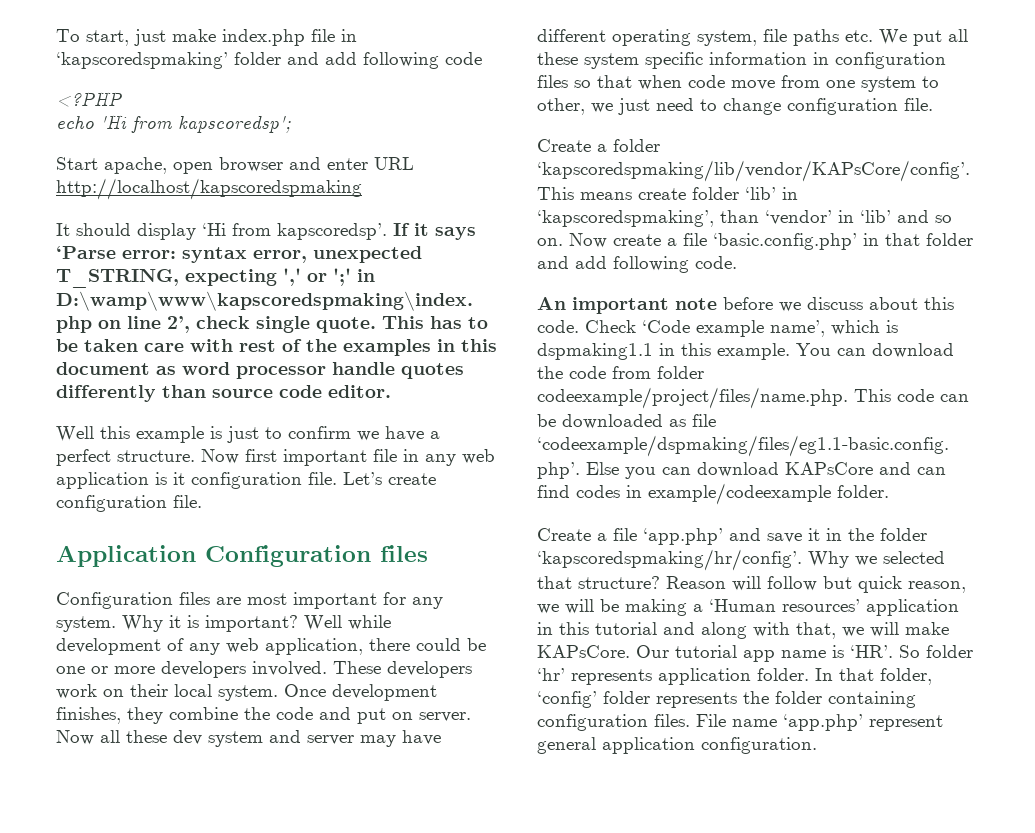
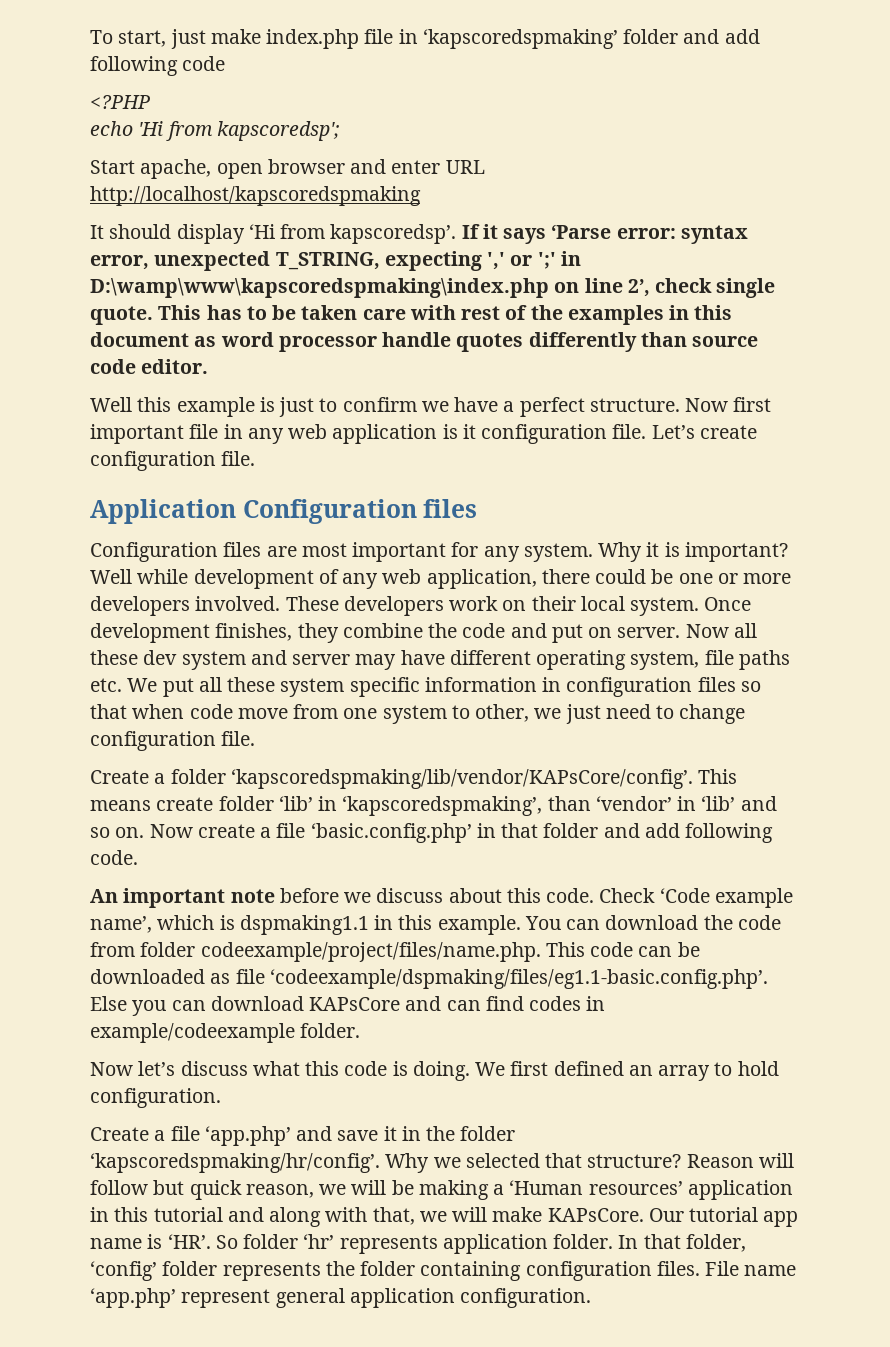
+ Now let’s discuss what this code is doing. We first defined an array to hold configuration.

